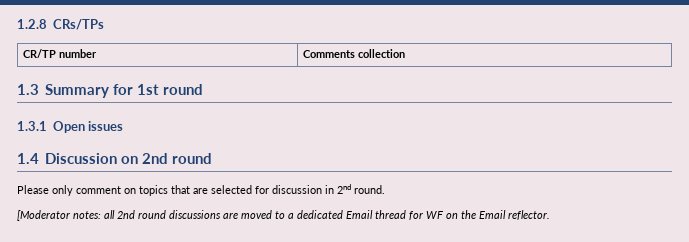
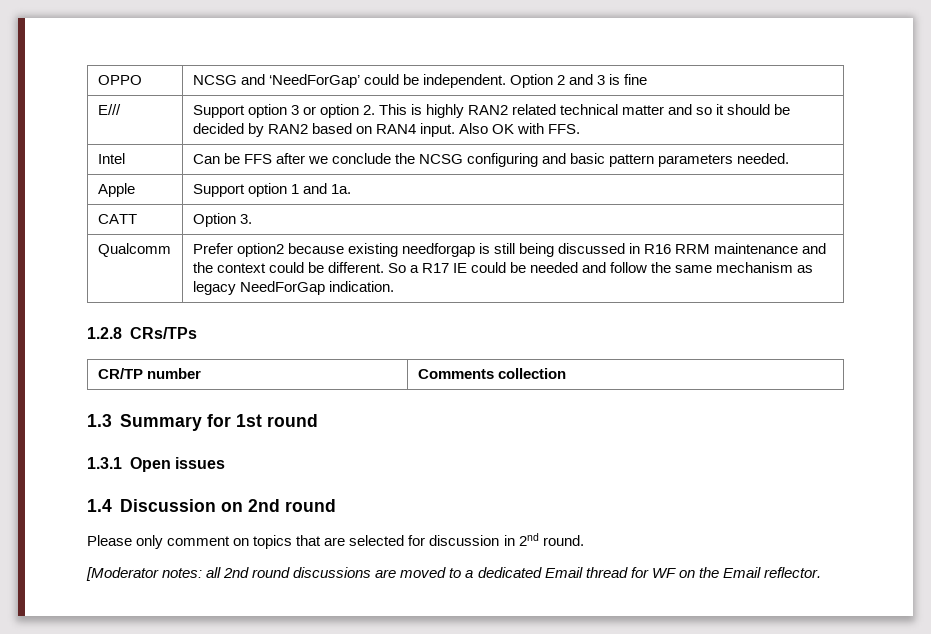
+ OPPO | NCSG and ‘NeedForGap’ could be independent. Option 2 and 3 is fine
+ E/// | Support option 3 or option 2. This is highly RAN2 related technical matter and so it should be decided by RAN2 based on RAN4 input. Also OK with FFS.
+ Intel | Can be FFS after we conclude the NCSG configuring and basic pattern parameters needed.
+ Apple | Support option 1 and 1a.
+ CATT | Option 3.
+ Qualcomm | Prefer option2 because existing needforgap is still being discussed in R16 RRM maintenance and the context could be different. So a R17 IE could be needed and follow the same mechanism as legacy NeedForGap indication.

